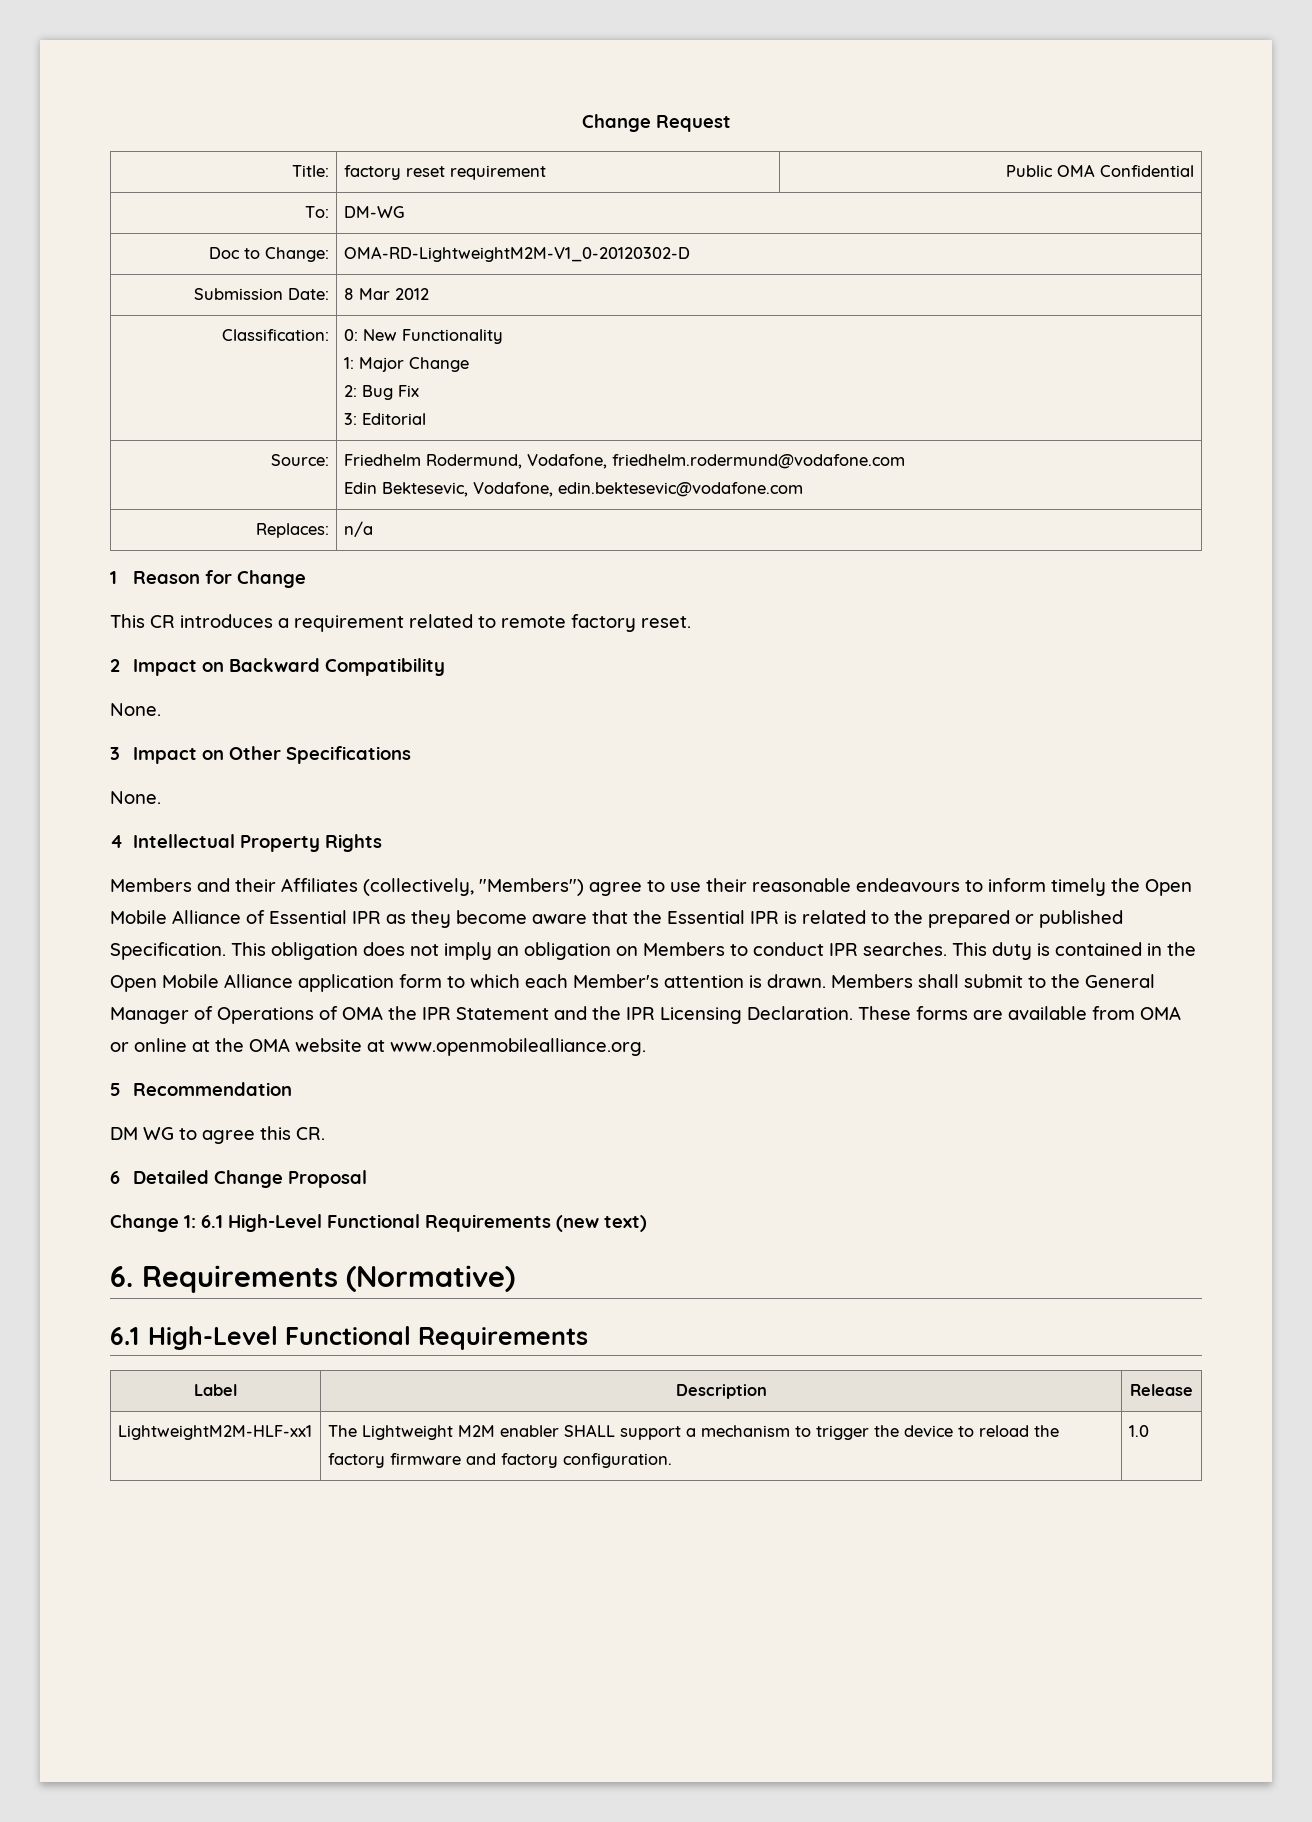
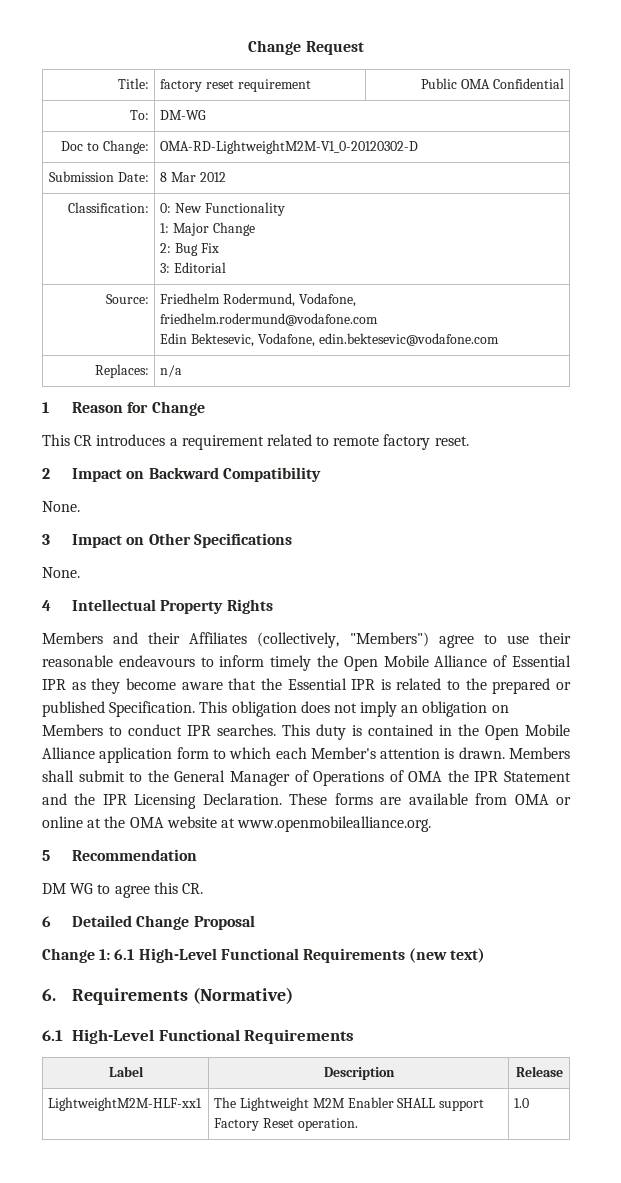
- LightweightM2M-HLF-xx1 | The Lightweight M2M enabler SHALL support a mechanism to trigger the device to reload the factory firmware and factory configuration. | 1.0
+ LightweightM2M-HLF-xx1 | The Lightweight M2M Enabler SHALL support Factory Reset operation. | 1.0

